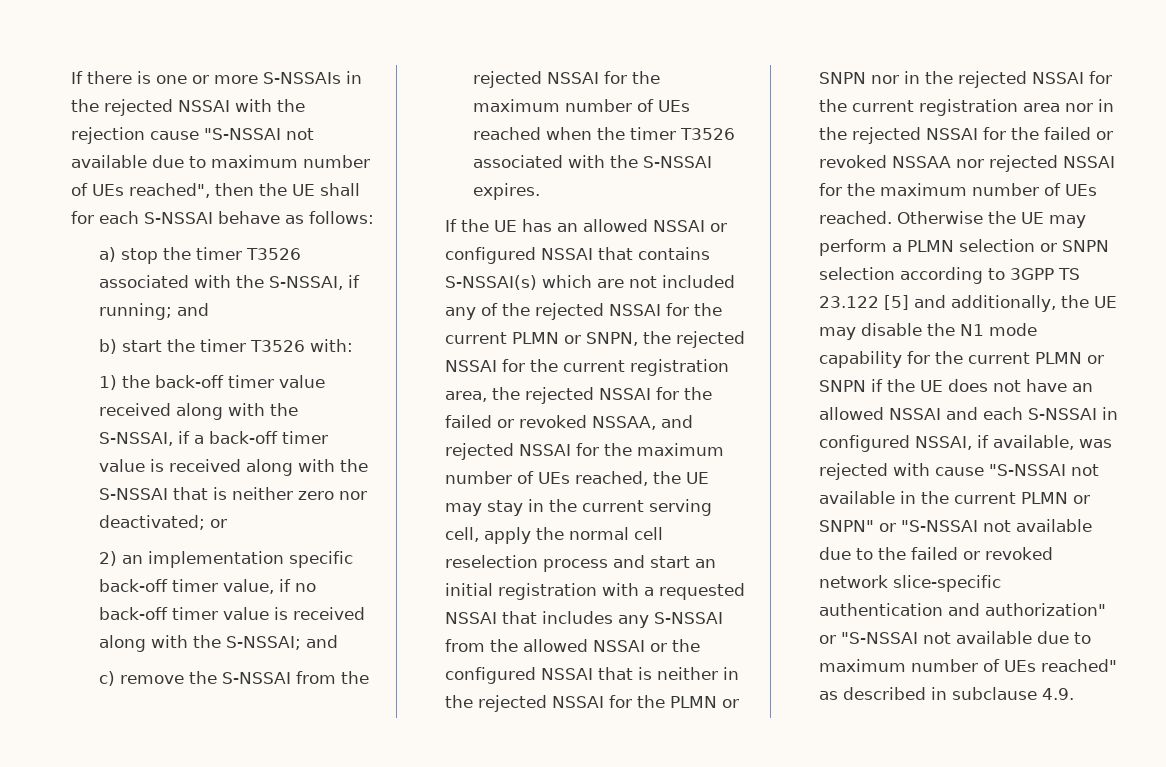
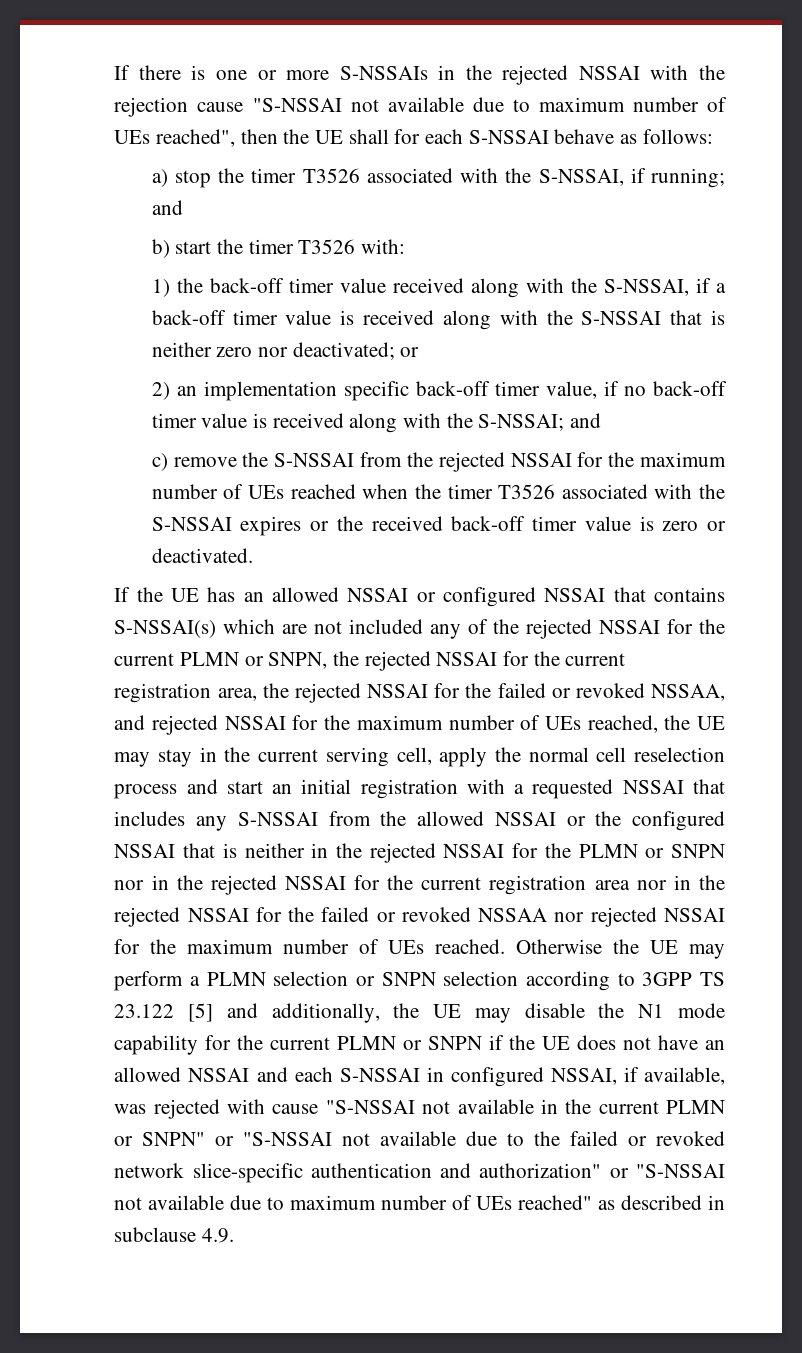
- c) remove the S-NSSAI from the rejected NSSAI for the maximum number of UEs reached when the timer T3526 associated with the S-NSSAI expires.
+ c) remove the S-NSSAI from the rejected NSSAI for the maximum number of UEs reached when the timer T3526 associated with the S-NSSAI expires or the received back-off timer value is zero or deactivated.

